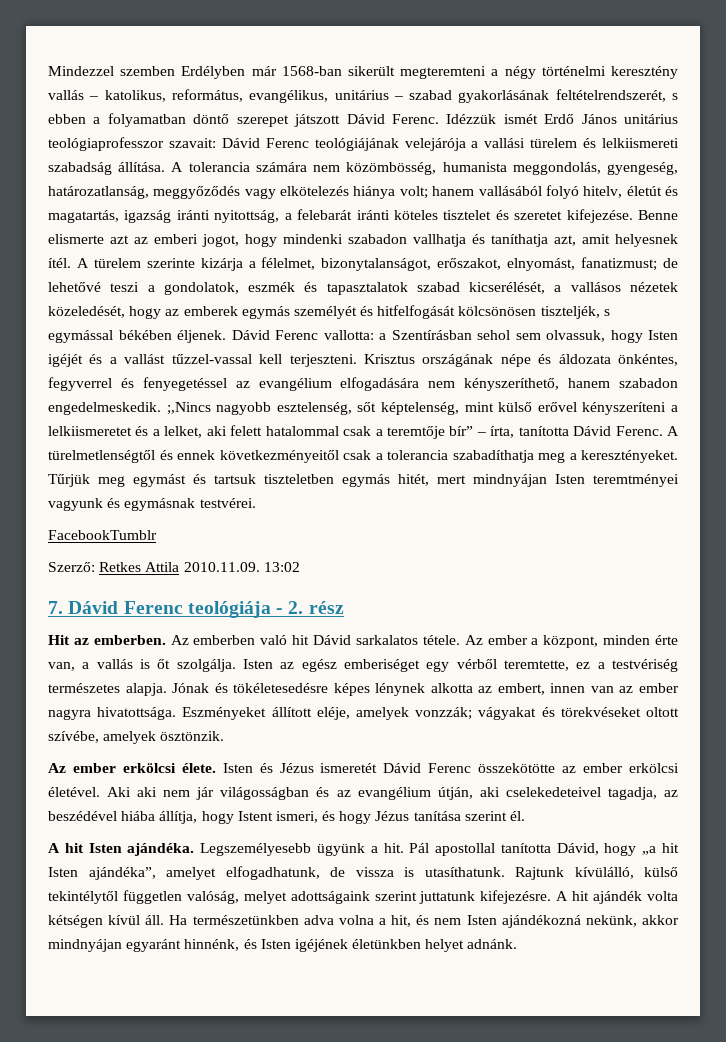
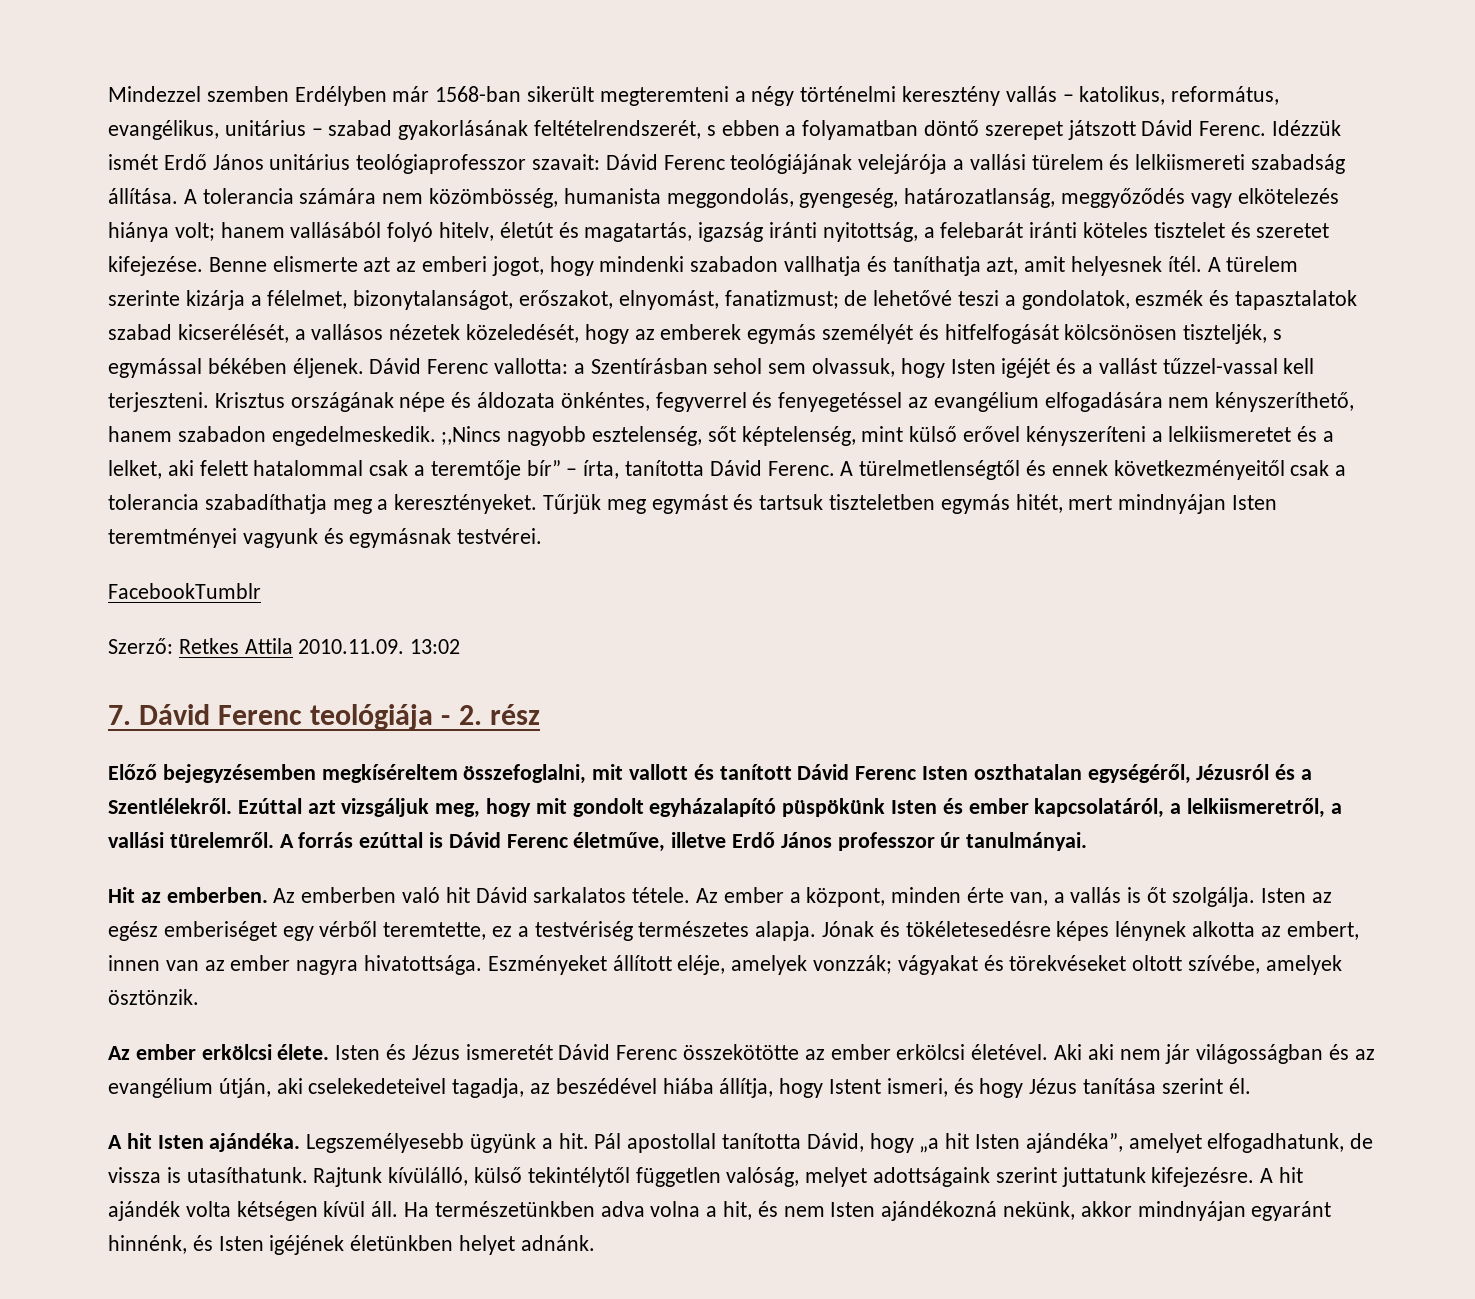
+ Előző bejegyzésemben megkíséreltem összefoglalni, mit vallott és tanított Dávid Ferenc Isten oszthatalan egységéről, Jézusról és a Szentlélekről. Ezúttal azt vizsgáljuk meg, hogy mit gondolt egyházalapító püspökünk Isten és ember kapcsolatáról, a lelkiismeretről, a vallási türelemről. A forrás ezúttal is Dávid Ferenc életműve, illetve Erdő János professzor úr tanulmányai.

